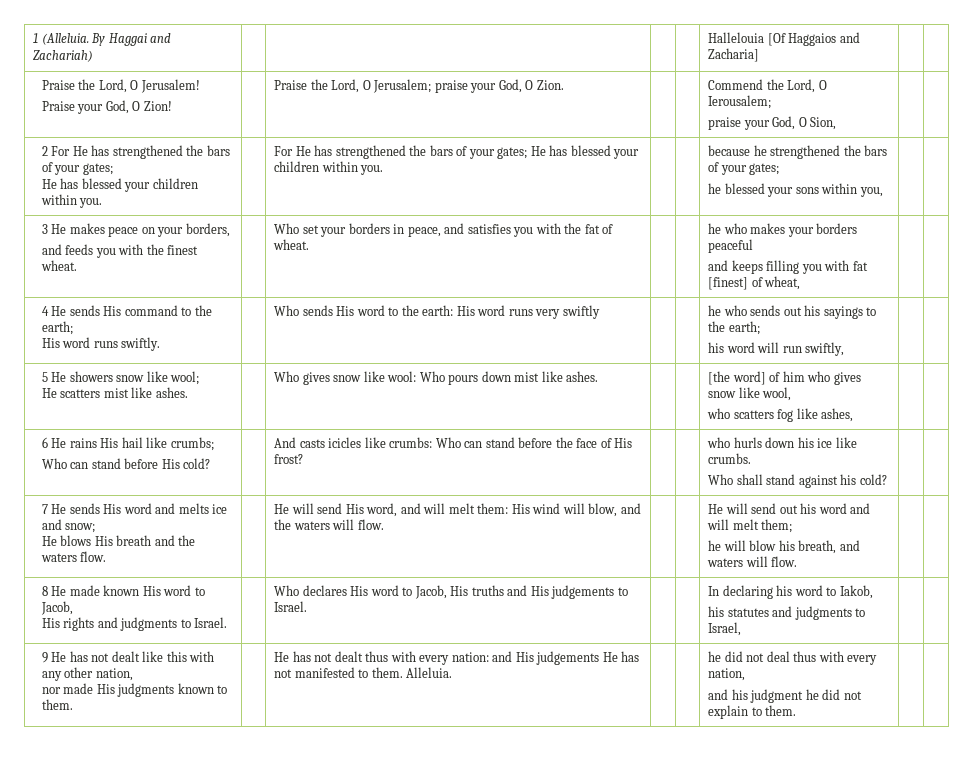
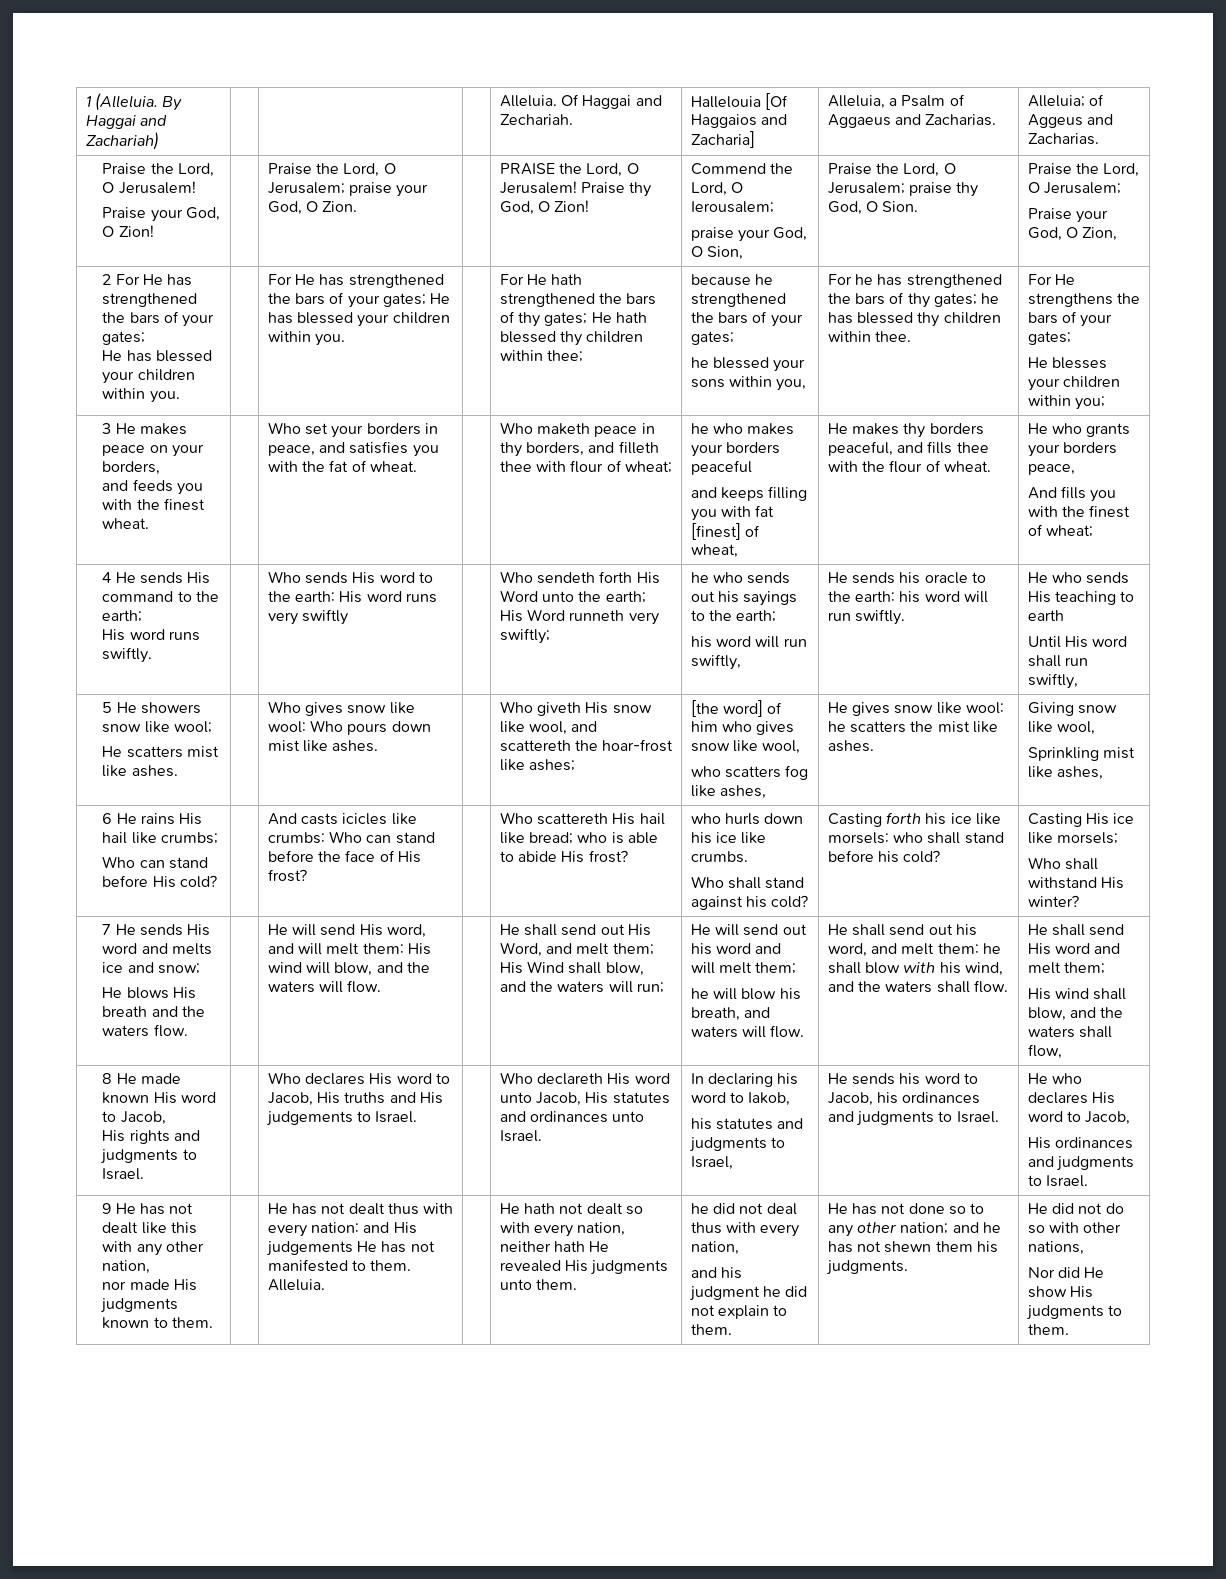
- 1 (Alleluia. By Haggai and Zachariah) | | | | | Hallelouia [Of Haggaios and Zacharia] | |
+ 1 (Alleluia. By Haggai and Zachariah) | | | | Alleluia. Of Haggai and Zechariah. | Hallelouia [Of Haggaios and Zacharia] | Alleluia, a Psalm of Aggaeus and Zacharias. | Alleluia; of Aggeus and Zacharias.
+ PRAISE the Lord, O Jerusalem! Praise thy God, O Zion!
+ Praise the Lord, O Jerusalem; praise thy God, O Sion. | Praise the Lord, O Jerusalem;
+ Praise your God, O Zion,
+ For He hath strengthened the bars of thy gates; He hath blessed thy children within thee;
+ For he has strengthened the bars of thy gates; he has blessed thy children within thee. | For He strengthens the bars of your gates;
+ He blesses your children within you;
+ Who maketh peace in thy borders, and filleth thee with flour of wheat;
+ He makes thy borders peaceful, and fills thee with the flour of wheat. | He who grants your borders peace,
+ And fills you with the finest of wheat;
+ Who sendeth forth His Word unto the earth; His Word runneth very swiftly;
+ He sends his oracle to the earth: his word will run swiftly. | He who sends His teaching to earth
+ Until His word shall run swiftly,
+ Who giveth His snow like wool, and scattereth the hoar-frost like ashes;
+ He gives snow like wool: he scatters the mist like ashes. | Giving snow like wool,
+ Sprinkling mist like ashes,
+ Who scattereth His hail like bread; who is able to abide His frost?
+ Casting forth his ice like morsels: who shall stand before his cold? | Casting His ice like morsels;
+ Who shall withstand His winter?
+ He shall send out His Word, and melt them; His Wind shall blow, and the waters will run;
+ He shall send out his word, and melt them: he shall blow with his wind, and the waters shall flow. | He shall send His word and melt them;
+ His wind shall blow, and the waters shall flow,
+ Who declareth His word unto Jacob, His statutes and ordinances unto Israel.
+ He sends his word to Jacob, his ordinances and judgments to Israel. | He who declares His word to Jacob,
+ His ordinances and judgments to Israel.
+ He hath not dealt so with every nation, neither hath He revealed His judgments unto them.
+ He has not done so to any other nation; and he has not shewn them his judgments. | He did not do so with other nations,
+ Nor did He show His judgments to them.

